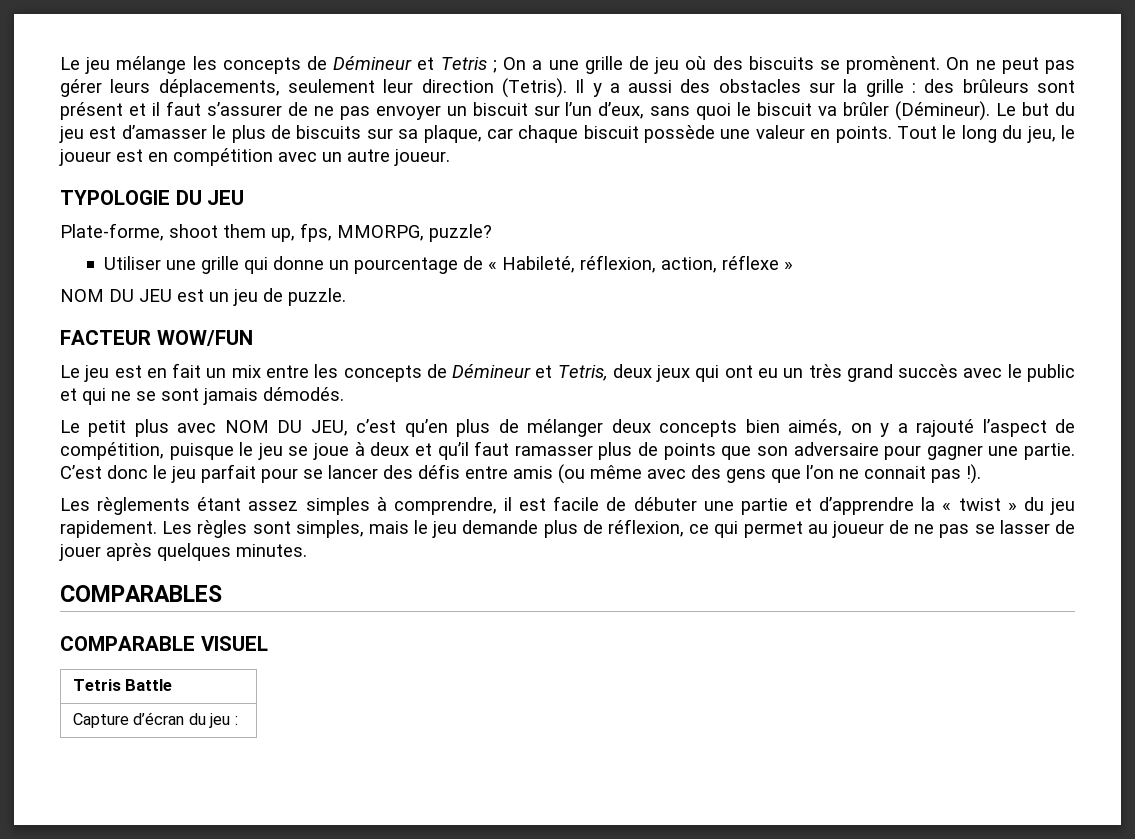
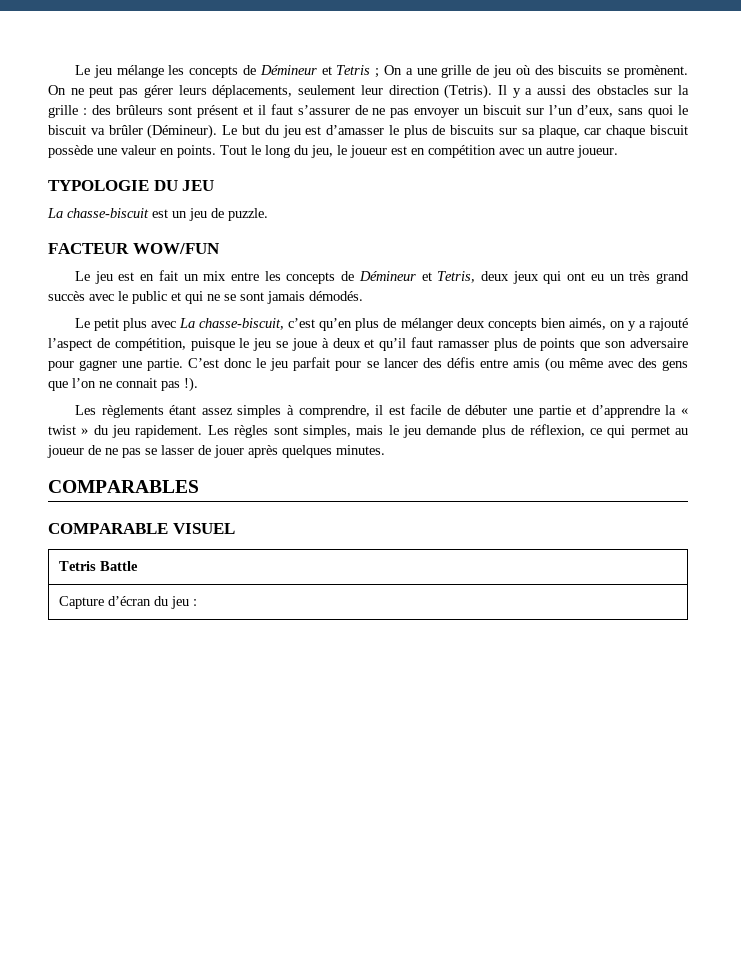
- Plate-forme, shoot them up, fps, MMORPG, puzzle?
- Utiliser une grille qui donne un pourcentage de « Habileté, réflexion, action, réflexe »
- NOM DU JEU est un jeu de puzzle.
+ La chasse-biscuit est un jeu de puzzle.
- Le petit plus avec NOM DU JEU, c’est qu’en plus de mélanger deux concepts bien aimés, on y a rajouté l’aspect de compétition, puisque le jeu se joue à deux et qu’il faut ramasser plus de points que son adversaire pour gagner une partie.
+ Le petit plus avec La chasse-biscuit, c’est qu’en plus de mélanger deux concepts bien aimés, on y a rajouté l’aspect de compétition, puisque le jeu se joue à deux et qu’il faut ramasser plus de points que son adversaire pour gagner une partie.

